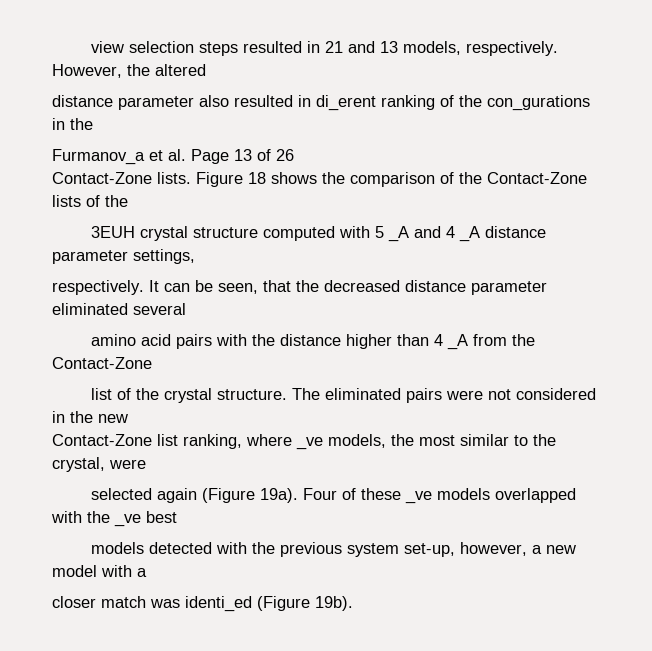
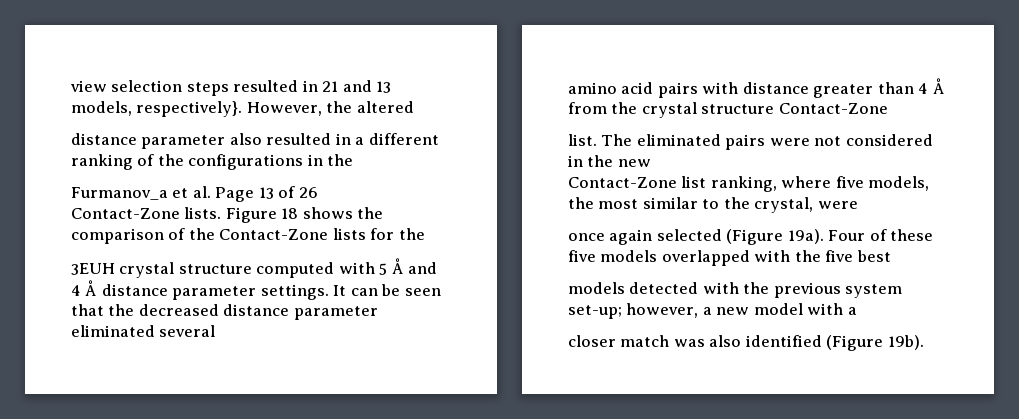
- view selection steps resulted in 21 and 13 models, respectively.
+ view selection steps resulted in 21 and 13 models, respectively}.
- distance parameter also resulted in di_erent ranking of the con_gurations in the
+ distance parameter also resulted in a different ranking of the configurations in the
- Figure 18 shows the comparison of the Contact-Zone lists of the
+ Figure 18 shows the comparison of the Contact-Zone lists for the
- 3EUH crystal structure computed with 5 _A and 4 _A distance parameter settings,
- respectively.
+ 3EUH crystal structure computed with 5 Å and 4 Å distance parameter settings.
- It can be seen, that the decreased distance parameter eliminated several
+ It can be seen that the decreased distance parameter eliminated several
- amino acid pairs with the distance higher than 4 _A from the Contact-Zone
+ amino acid pairs with distance greater than 4 Å from the crystal structure Contact-Zone
- list of the crystal structure.
+ list.
- Contact-Zone list ranking, where _ve models, the most similar to the crystal, were
+ Contact-Zone list ranking, where five models, the most similar to the crystal, were
- selected again (Figure 19a).
+ once again selected (Figure 19a).
- Four of these _ve models overlapped with the _ve best
+ Four of these five models overlapped with the five best
- models detected with the previous system set-up, however, a new model with a
+ models detected with the previous system set-up; however, a new model with a
- closer match was identi_ed (Figure 19b).
+ closer match was also identified (Figure 19b).

